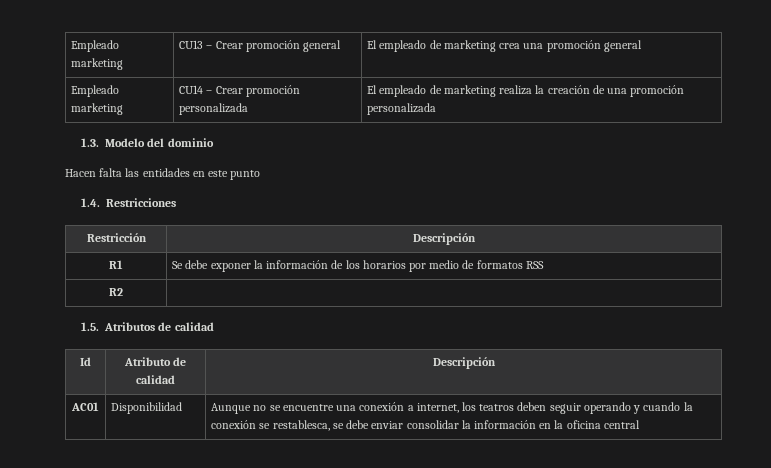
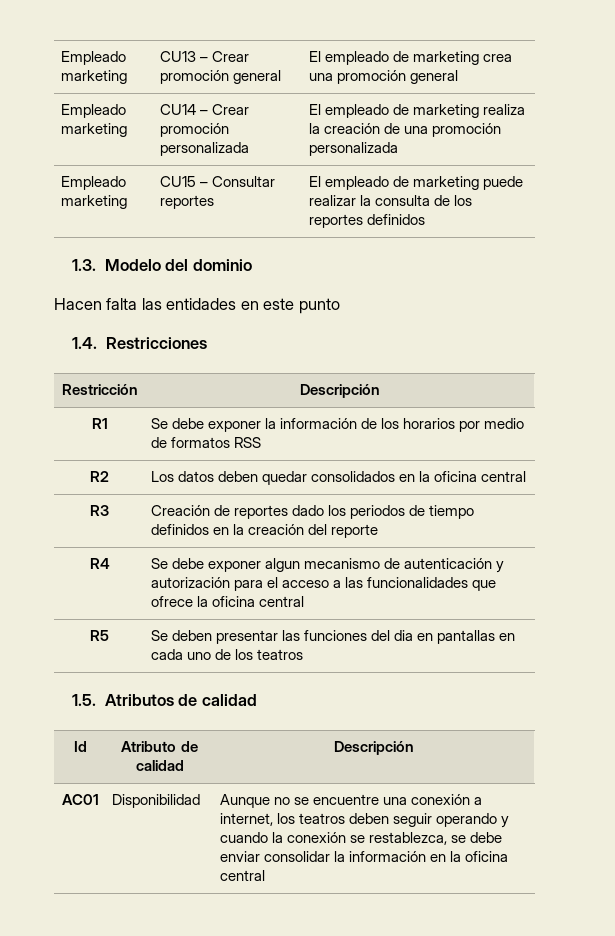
+ Empleado marketing | CU15 – Consultar reportes | El empleado de marketing puede realizar la consulta de los reportes definidos
- R2 |
+ R2 | Los datos deben quedar consolidados en la oficina central
+ R3 | Creación de reportes dado los periodos de tiempo definidos en la creación del reporte
+ R4 | Se debe exponer algun mecanismo de autenticación y autorización para el acceso a las funcionalidades que ofrece la oficina central
+ R5 | Se deben presentar las funciones del dia en pantallas en cada uno de los teatros
- AC01 | Disponibilidad | Aunque no se encuentre una conexión a internet, los teatros deben seguir operando y cuando la conexión se restablesca, se debe enviar consolidar la información en la oficina central
+ AC01 | Disponibilidad | Aunque no se encuentre una conexión a internet, los teatros deben seguir operando y cuando la conexión se restablezca, se debe enviar consolidar la información en la oficina central

